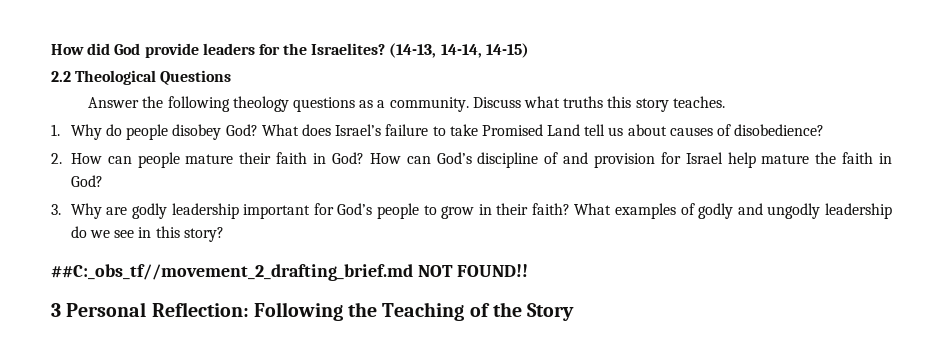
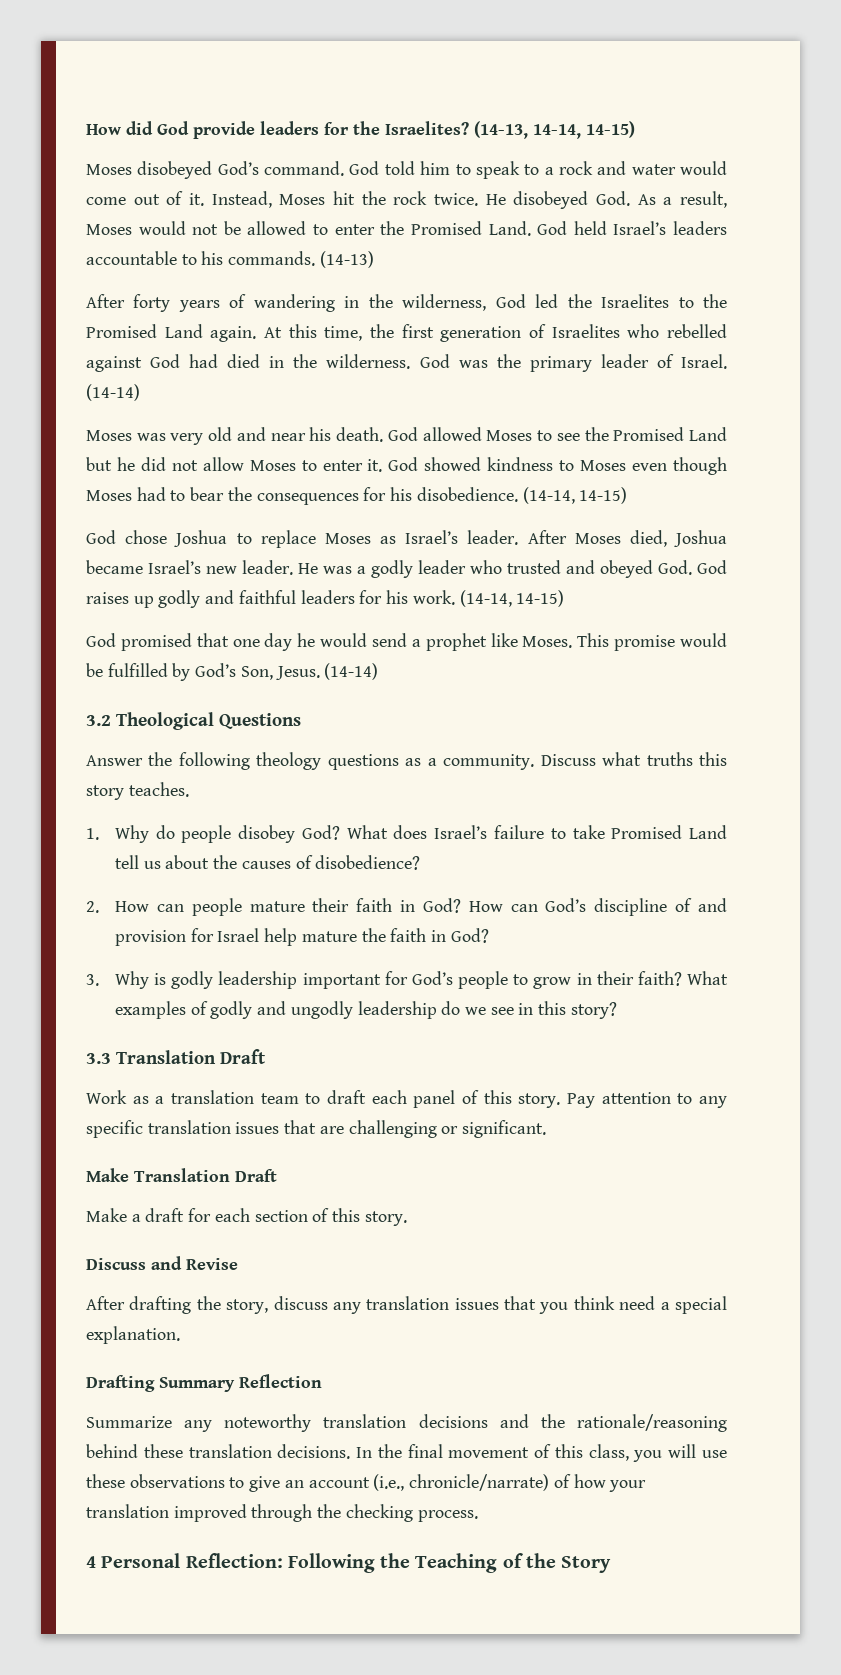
- 2.2 Theological Questions
+ Moses disobeyed God’s command. God told him to speak to a rock and water would come out of it. Instead, Moses hit the rock twice. He disobeyed God. As a result, Moses would not be allowed to enter the Promised Land. God held Israel’s leaders accountable to his commands. (14-13)
+ After forty years of wandering in the wilderness, God led the Israelites to the Promised Land again. At this time, the first generation of Israelites who rebelled against God had died in the wilderness. God was the primary leader of Israel. (14-14)
+ Moses was very old and near his death. God allowed Moses to see the Promised Land but he did not allow Moses to enter it. God showed kindness to Moses even though Moses had to bear the consequences for his disobedience. (14-14, 14-15)
+ God chose Joshua to replace Moses as Israel’s leader. After Moses died, Joshua became Israel’s new leader. He was a godly leader who trusted and obeyed God. God raises up godly and faithful leaders for his work. (14-14, 14-15)
+ God promised that one day he would send a prophet like Moses. This promise would be fulfilled by God’s Son, Jesus. (14-14)
+ 3.2 Theological Questions
- What does Israel’s failure to take Promised Land tell us about causes of disobedience?
+ What does Israel’s failure to take Promised Land tell us about the causes of disobedience?
- 3. Why are godly leadership important for God’s people to grow in their faith?
+ 3. Why is godly leadership important for God’s people to grow in their faith?
- ##C:_obs_tf//movement_2_drafting_brief.md NOT FOUND!!
- 3 Personal Reflection: Following the Teaching of the Story
+ 3.3 Translation Draft
+ Work as a translation team to draft each panel of this story. Pay attention to any specific translation issues that are challenging or significant.
+ Make Translation Draft
+ Make a draft for each section of this story.
+ Discuss and Revise
+ After drafting the story, discuss any translation issues that you think need a special explanation.
+ Drafting Summary Reflection
+ Summarize any noteworthy translation decisions and the rationale/reasoning behind these translation decisions. In the final movement of this class, you will use these observations to give an account (i.e., chronicle/narrate) of how your translation improved through the checking process.
+ 4 Personal Reflection: Following the Teaching of the Story

